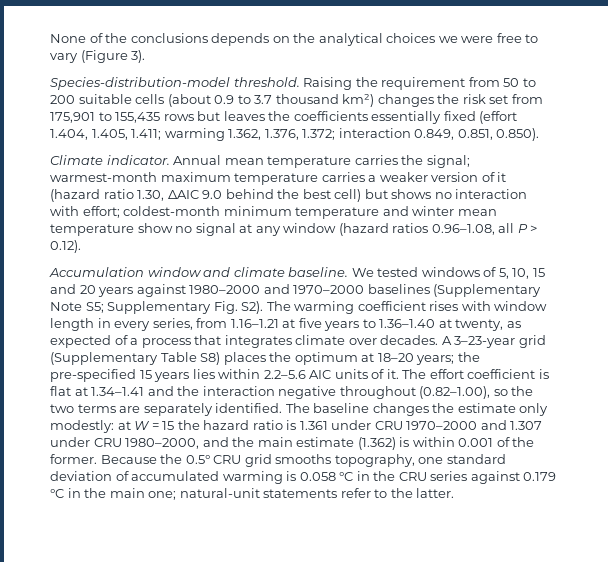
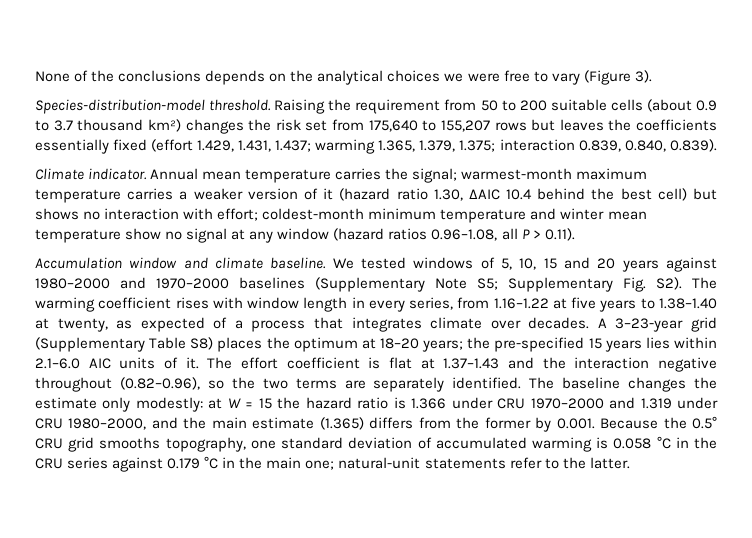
- Raising the requirement from 50 to 200 suitable cells (about 0.9 to 3.7 thousand km²) changes the risk set from 175,901 to 155,435 rows but leaves the coefficients essentially fixed (effort 1.404, 1.405, 1.411; warming 1.362, 1.376, 1.372; interaction 0.849, 0.851, 0.850).
+ Raising the requirement from 50 to 200 suitable cells (about 0.9 to 3.7 thousand km²) changes the risk set from 175,640 to 155,207 rows but leaves the coefficients essentially fixed (effort 1.429, 1.431, 1.437; warming 1.365, 1.379, 1.375; interaction 0.839, 0.840, 0.839).
- Annual mean temperature carries the signal; warmest-month maximum temperature carries a weaker version of it (hazard ratio 1.30, ΔAIC 9.0 behind the best cell) but shows no interaction with effort; coldest-month minimum temperature and winter mean temperature show no signal at any window (hazard ratios 0.96–1.08, all P > 0.12).
+ Annual mean temperature carries the signal; warmest-month maximum temperature carries a weaker version of it (hazard ratio 1.30, ΔAIC 10.4 behind the best cell) but shows no interaction with effort; coldest-month minimum temperature and winter mean temperature show no signal at any window (hazard ratios 0.96–1.08, all P > 0.11).
- We tested windows of 5, 10, 15 and 20 years against 1980–2000 and 1970–2000 baselines (Supplementary Note S5; Supplementary Fig. S2). The warming coefficient rises with window length in every series, from 1.16–1.21 at five years to 1.36–1.40 at twenty, as expected of a process that integrates climate over decades.
+ We tested windows of 5, 10, 15 and 20 years against 1980–2000 and 1970–2000 baselines (Supplementary Note S5; Supplementary Fig. S2). The warming coefficient rises with window length in every series, from 1.16–1.22 at five years to 1.38–1.40 at twenty, as expected of a process that integrates climate over decades.
- A 3–23-year grid (Supplementary Table S8) places the optimum at 18–20 years; the pre-specified 15 years lies within 2.2–5.6 AIC units of it.
+ A 3–23-year grid (Supplementary Table S8) places the optimum at 18–20 years; the pre-specified 15 years lies within 2.1–6.0 AIC units of it.
- The effort coefficient is flat at 1.34–1.41 and the interaction negative throughout (0.82–1.00), so the two terms are separately identified.
+ The effort coefficient is flat at 1.37–1.43 and the interaction negative throughout (0.82–0.96), so the two terms are separately identified.
- The baseline changes the estimate only modestly: at W = 15 the hazard ratio is 1.361 under CRU 1970–2000 and 1.307 under CRU 1980–2000, and the main estimate (1.362) is within 0.001 of the former. Because the 0.5° CRU grid smooths topography, one standard deviation of accumulated warming is 0.058 °C in the CRU series against 0.179 °C in the main one; natural-unit statements refer to the latter.
+ The baseline changes the estimate only modestly: at W = 15 the hazard ratio is 1.366 under CRU 1970–2000 and 1.319 under CRU 1980–2000, and the main estimate (1.365) differs from the former by 0.001. Because the 0.5° CRU grid smooths topography, one standard deviation of accumulated warming is 0.058 °C in the CRU series against 0.179 °C in the main one; natural-unit statements refer to the latter.

